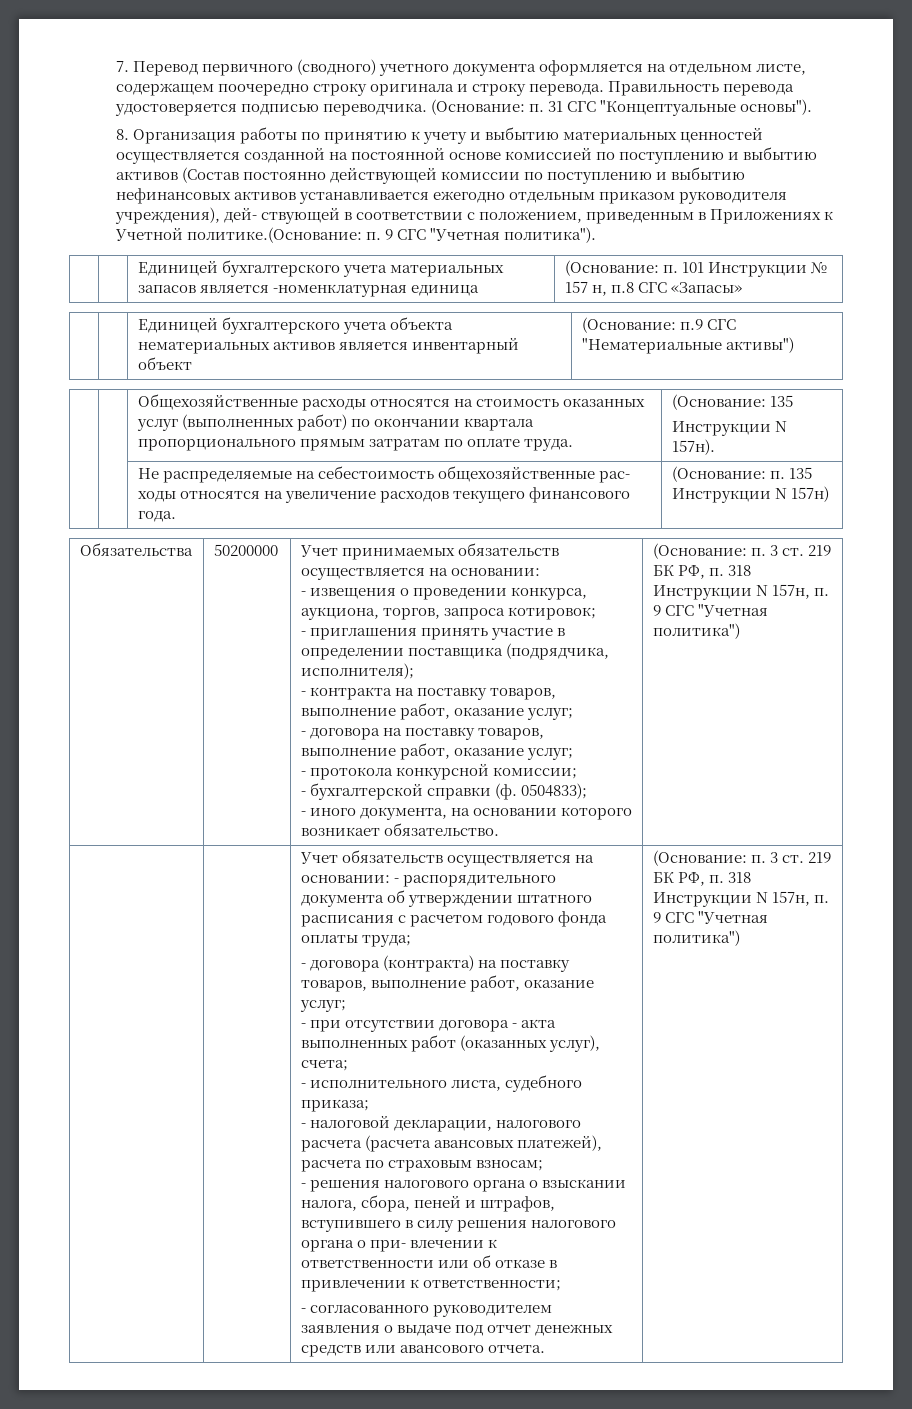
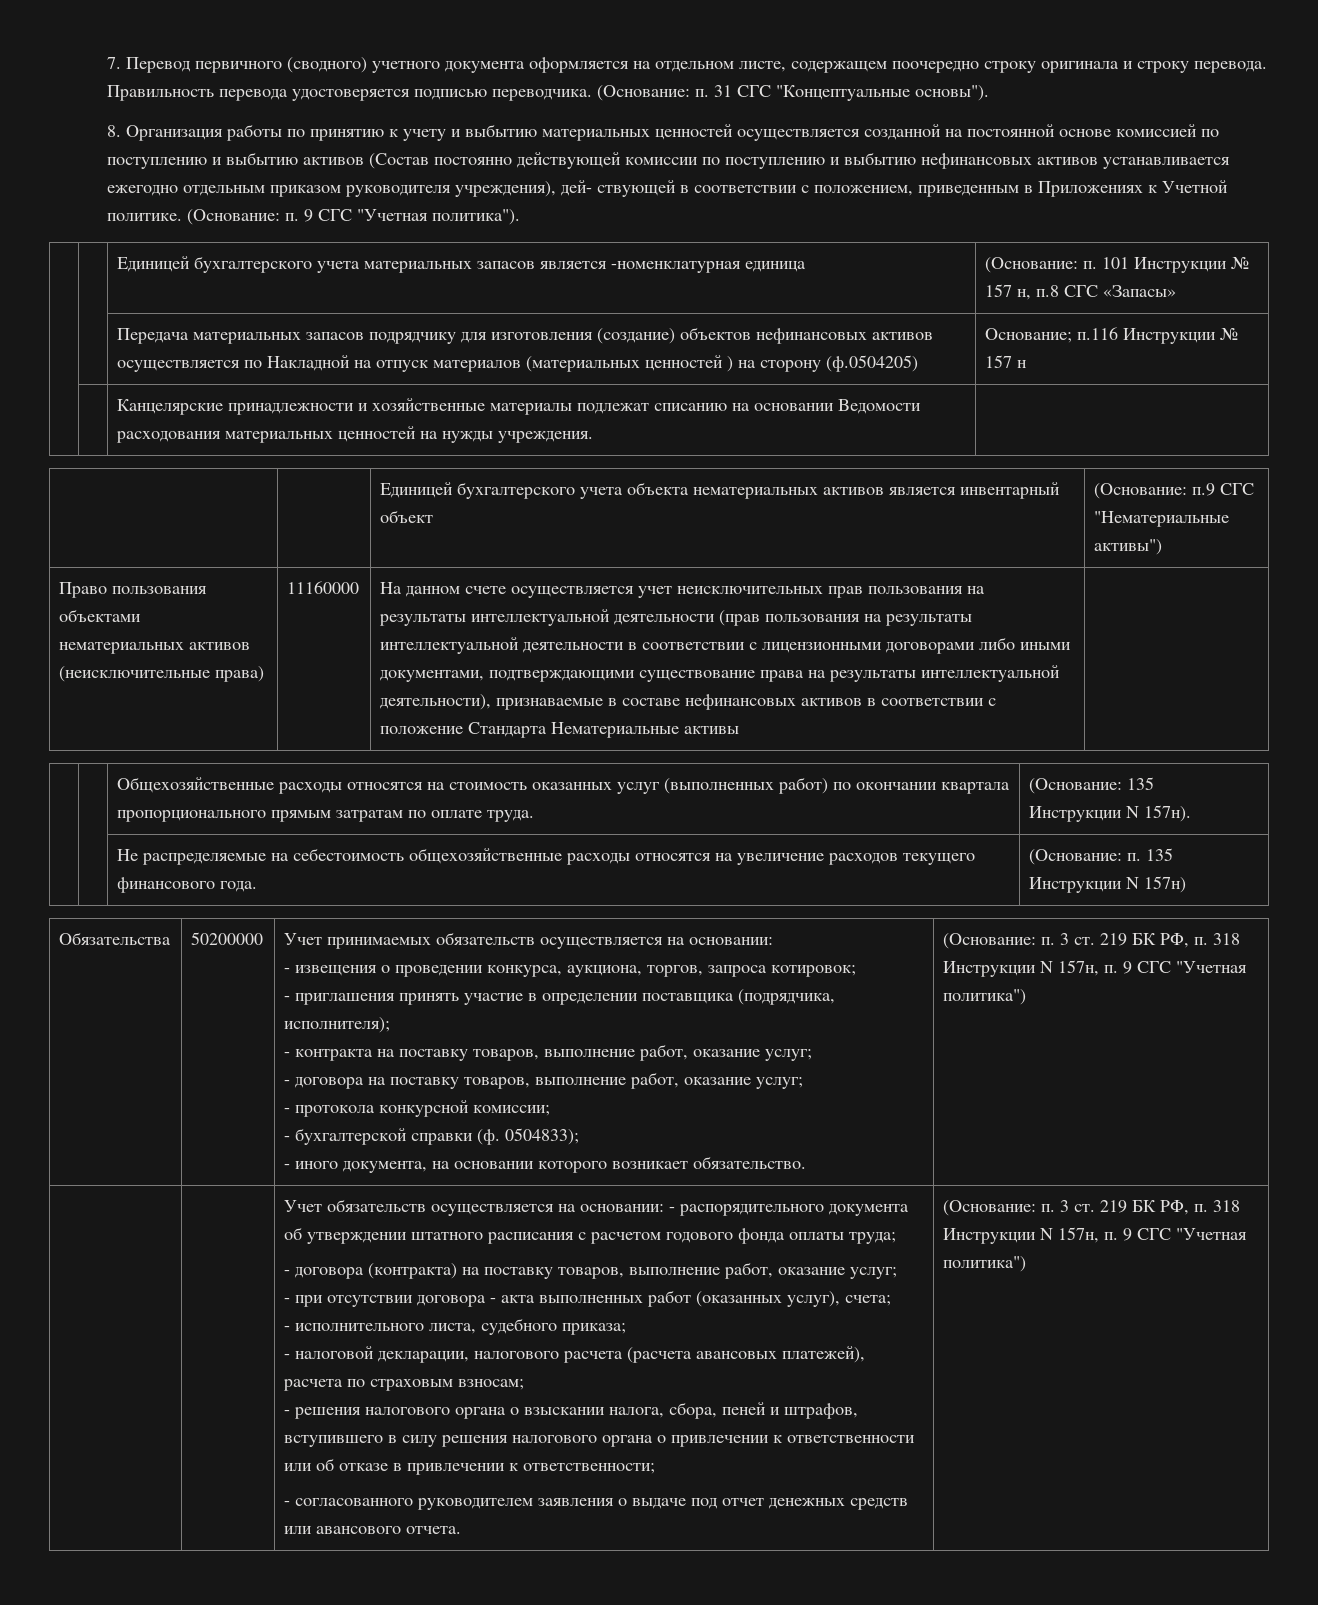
- 8. Организация работы по принятию к учету и выбытию материальных ценностей осуществляется созданной на постоянной основе комиссией по поступлению и выбытию активов (Состав постоянно действующей комиссии по поступлению и выбытию нефинансовых активов устанавливается ежегодно отдельным приказом руководителя учреждения), дей- ствующей в соответствии с положением, приведенным в Приложениях к Учетной политике.(Основание: п. 9 СГС "Учетная политика").
+ 8. Организация работы по принятию к учету и выбытию материальных ценностей осуществляется созданной на постоянной основе комиссией по поступлению и выбытию активов (Состав постоянно действующей комиссии по поступлению и выбытию нефинансовых активов устанавливается ежегодно отдельным приказом руководителя учреждения), дей- ствующей в соответствии с положением, приведенным в Приложениях к Учетной политике. (Основание: п. 9 СГС "Учетная политика").
+ | | Передача материальных запасов подрядчику для изготовления (создание) объектов нефинансовых активов осуществляется по Накладной на отпуск материалов (материальных ценностей ) на сторону (ф.0504205) | Основание; п.116 Инструкции № 157 н
+ | | Канцелярские принадлежности и хозяйственные материалы подлежат списанию на основании Ведомости расходования материальных ценностей на нужды учреждения. |
+ Право пользования объектами нематериальных активов (неисключительные права) | 11160000 | На данном счете осуществляется учет неисключительных прав пользования на результаты интеллектуальной деятельности (прав пользования на результаты интеллектуальной деятельности в соответствии с лицензионными договорами либо иными документами, подтверждающими существование права на результаты интеллектуальной деятельности), признаваемые в составе нефинансовых активов в соответствии с положение Стандарта Нематериальные активы
- | | Не распределяемые на себестоимость общехозяйственные рас- ходы относятся на увеличение расходов текущего финансового года. | (Основание: п. 135 Инструкции N 157н)
+ | | Не распределяемые на себестоимость общехозяйственные расходы относятся на увеличение расходов текущего финансового года. | (Основание: п. 135 Инструкции N 157н)
- - решения налогового органа о взыскании налога, сбора, пеней и штрафов, вступившего в силу решения налогового органа о при- влечении к ответственности или об отказе в привлечении к ответственности;
+ - решения налогового органа о взыскании налога, сбора, пеней и штрафов, вступившего в силу решения налогового органа о привлечении к ответственности или об отказе в привлечении к ответственности;

